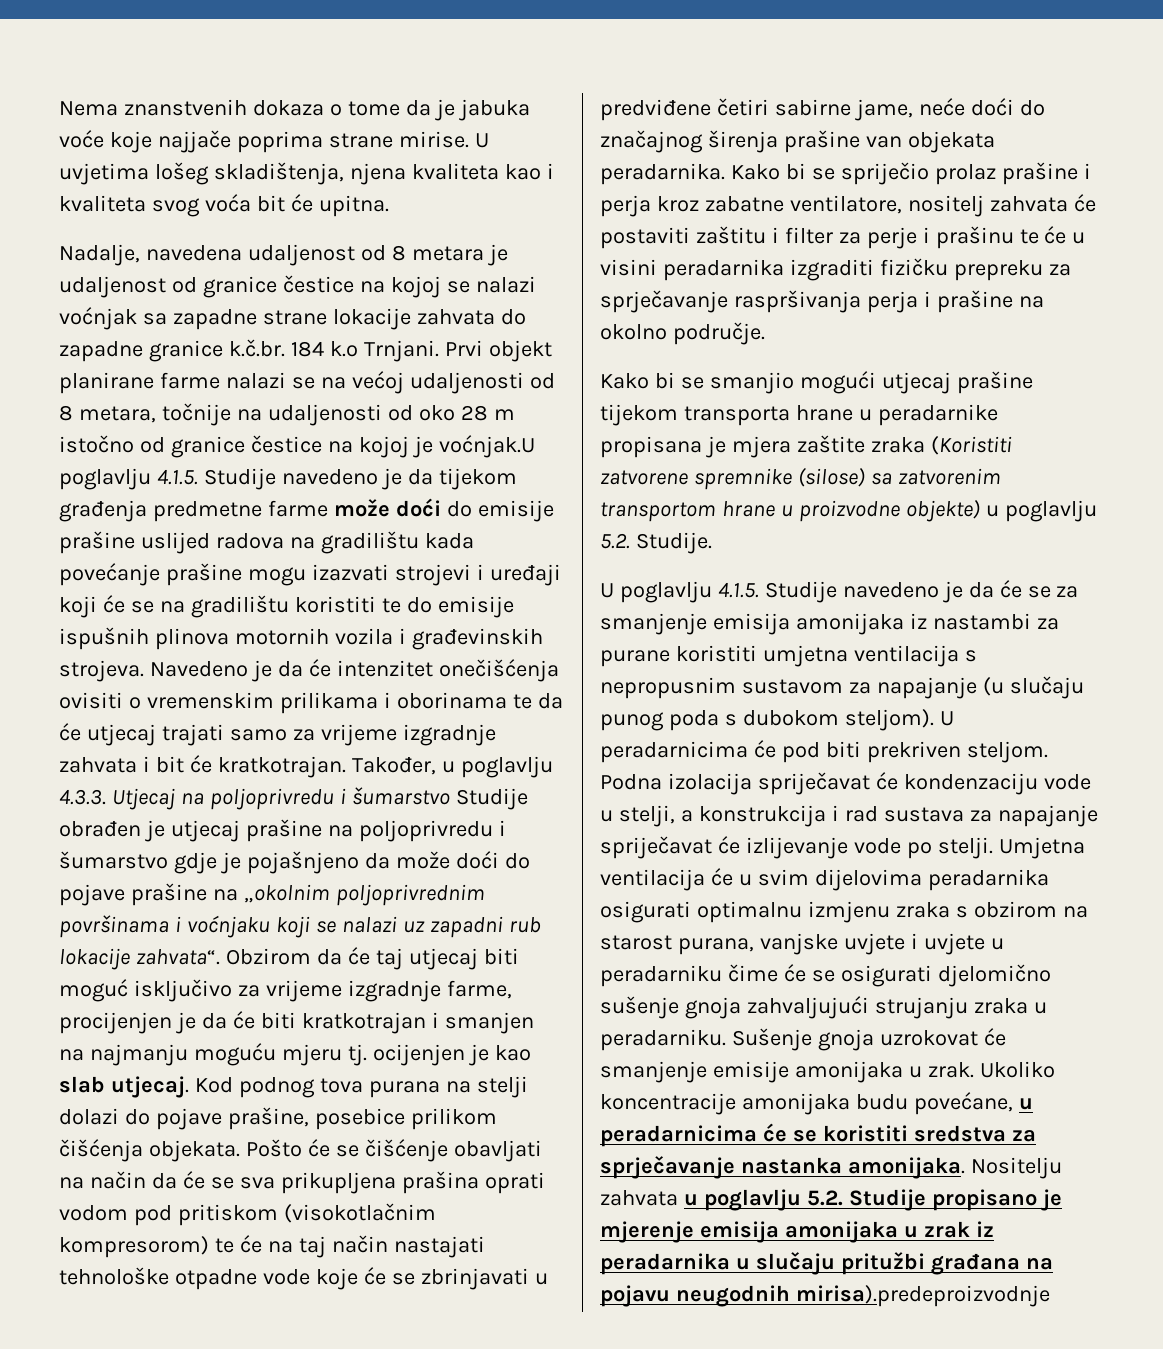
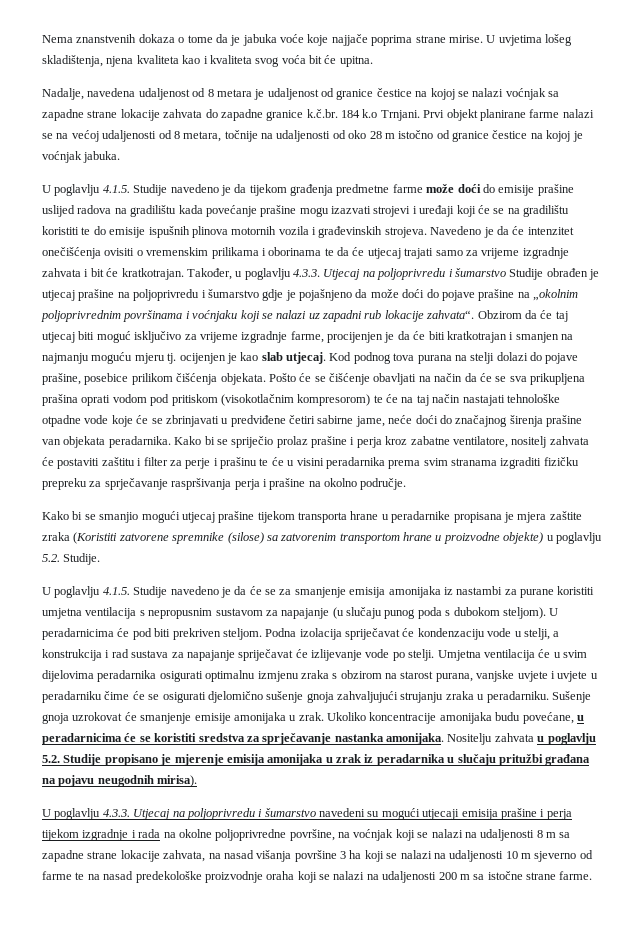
- Prvi objekt planirane farme nalazi se na većoj udaljenosti od 8 metara, točnije na udaljenosti od oko 28 m istočno od granice čestice na kojoj je voćnjak.U poglavlju 4.1.5. Studije navedeno je da tijekom građenja predmetne farme može doći do emisije prašine uslijed radova na gradilištu kada povećanje prašine mogu izazvati strojevi i uređaji koji će se na gradilištu koristiti te do emisije ispušnih plinova motornih vozila i građevinskih strojeva.
+ Prvi objekt planirane farme nalazi se na većoj udaljenosti od 8 metara, točnije na udaljenosti od oko 28 m istočno od granice čestice na kojoj je voćnjak jabuka.
+ U poglavlju 4.1.5. Studije navedeno je da tijekom građenja predmetne farme može doći do emisije prašine uslijed radova na gradilištu kada povećanje prašine mogu izazvati strojevi i uređaji koji će se na gradilištu koristiti te do emisije ispušnih plinova motornih vozila i građevinskih strojeva.
- Kako bi se spriječio prolaz prašine i perja kroz zabatne ventilatore, nositelj zahvata će postaviti zaštitu i filter za perje i prašinu te će u visini peradarnika izgraditi fizičku prepreku za sprječavanje raspršivanja perja i prašine na okolno područje.
+ Kako bi se spriječio prolaz prašine i perja kroz zabatne ventilatore, nositelj zahvata će postaviti zaštitu i filter za perje i prašinu te će u visini peradarnika prema svim stranama izgraditi fizičku prepreku za sprječavanje raspršivanja perja i prašine na okolno područje.
- Nositelju zahvata u poglavlju 5.2. Studije propisano je mjerenje emisija amonijaka u zrak iz peradarnika u slučaju pritužbi građana na pojavu neugodnih mirisa).predeproizvodnje
+ Nositelju zahvata u poglavlju 5.2. Studije propisano je mjerenje emisija amonijaka u zrak iz peradarnika u slučaju pritužbi građana na pojavu neugodnih mirisa).
+ U poglavlju 4.3.3. Utjecaj na poljoprivredu i šumarstvo navedeni su mogući utjecaji emisija prašine i perja tijekom izgradnje i rada na okolne poljoprivredne površine, na voćnjak koji se nalazi na udaljenosti 8 m sa zapadne strane lokacije zahvata, na nasad višanja površine 3 ha koji se nalazi na udaljenosti 10 m sjeverno od farme te na nasad predekološke proizvodnje oraha koji se nalazi na udaljenosti 200 m sa istočne strane farme.

